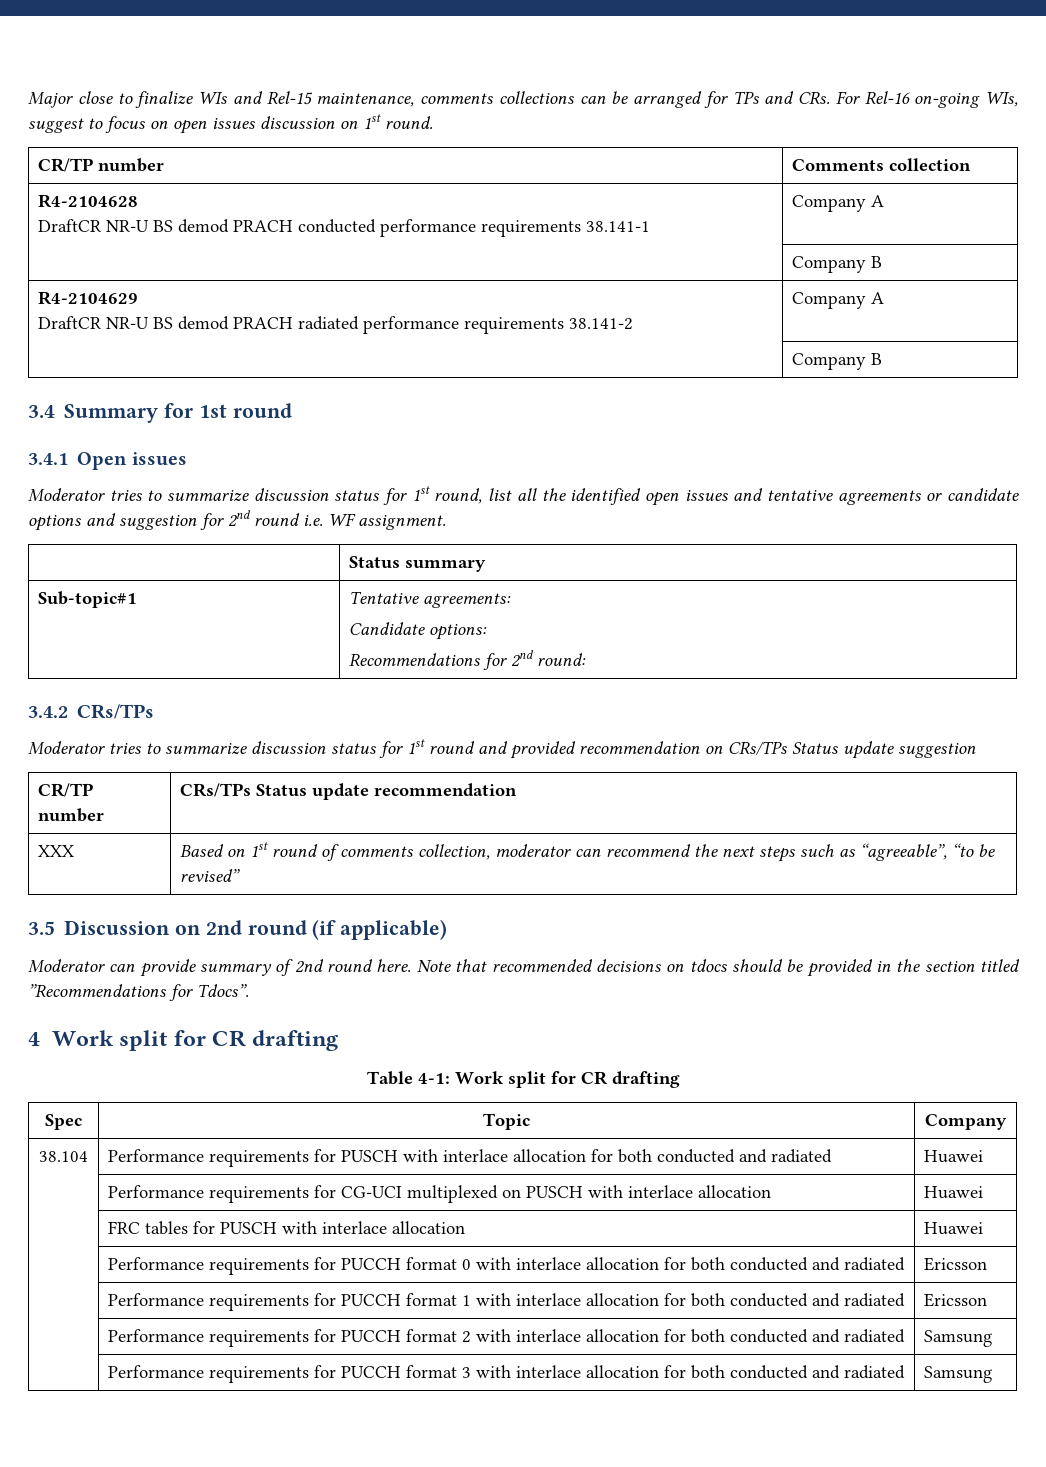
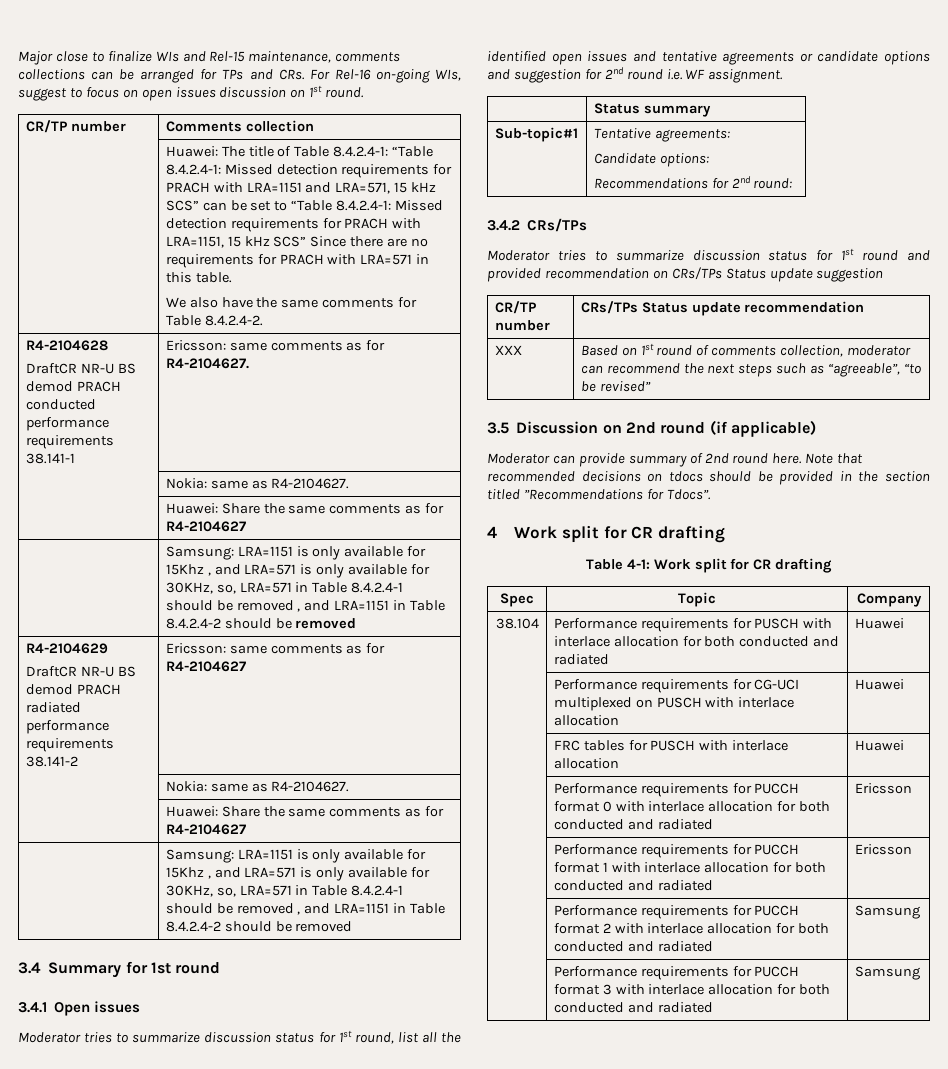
+ Huawei: The title of Table 8.4.2.4-1: “Table 8.4.2.4-1: Missed detection requirements for PRACH with LRA=1151 and LRA=571, 15 kHz SCS” can be set to “Table 8.4.2.4-1: Missed detection requirements for PRACH with LRA=1151, 15 kHz SCS” Since there are no requirements for PRACH with LRA=571 in this table.
+ We also have the same comments for Table 8.4.2.4-2.
  R4-2104628
- DraftCR NR-U BS demod PRACH conducted performance requirements 38.141-1 | Company A
- | Company B
+ DraftCR NR-U BS demod PRACH conducted performance requirements 38.141-1 | Ericsson: same comments as for R4-2104627.
+ | Nokia: same as R4-2104627.
+ | Huawei: Share the same comments as for R4-2104627
+ | Samsung: LRA=1151 is only available for 15Khz , and LRA=571 is only available for 30KHz, so, LRA=571 in Table 8.4.2.4-1 should be removed , and LRA=1151 in Table 8.4.2.4-2 should be removed
  R4-2104629
- DraftCR NR-U BS demod PRACH radiated performance requirements 38.141-2 | Company A
- | Company B
+ DraftCR NR-U BS demod PRACH radiated performance requirements 38.141-2 | Ericsson: same comments as for R4-2104627
+ | Nokia: same as R4-2104627.
+ | Huawei: Share the same comments as for R4-2104627
+ | Samsung: LRA=1151 is only available for 15Khz , and LRA=571 is only available for 30KHz, so, LRA=571 in Table 8.4.2.4-1 should be removed , and LRA=1151 in Table 8.4.2.4-2 should be removed

